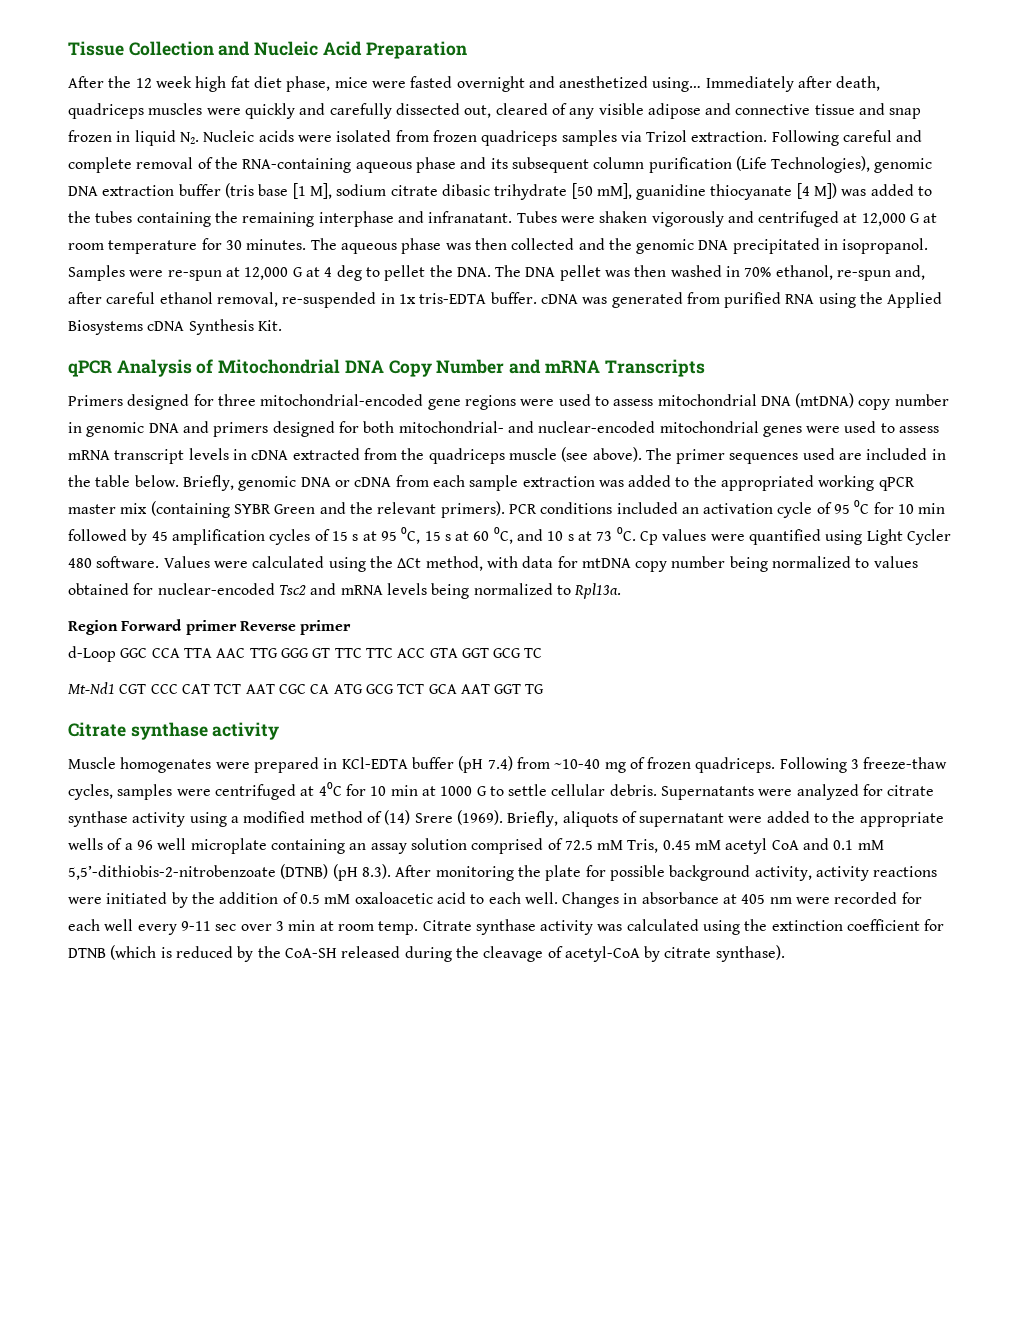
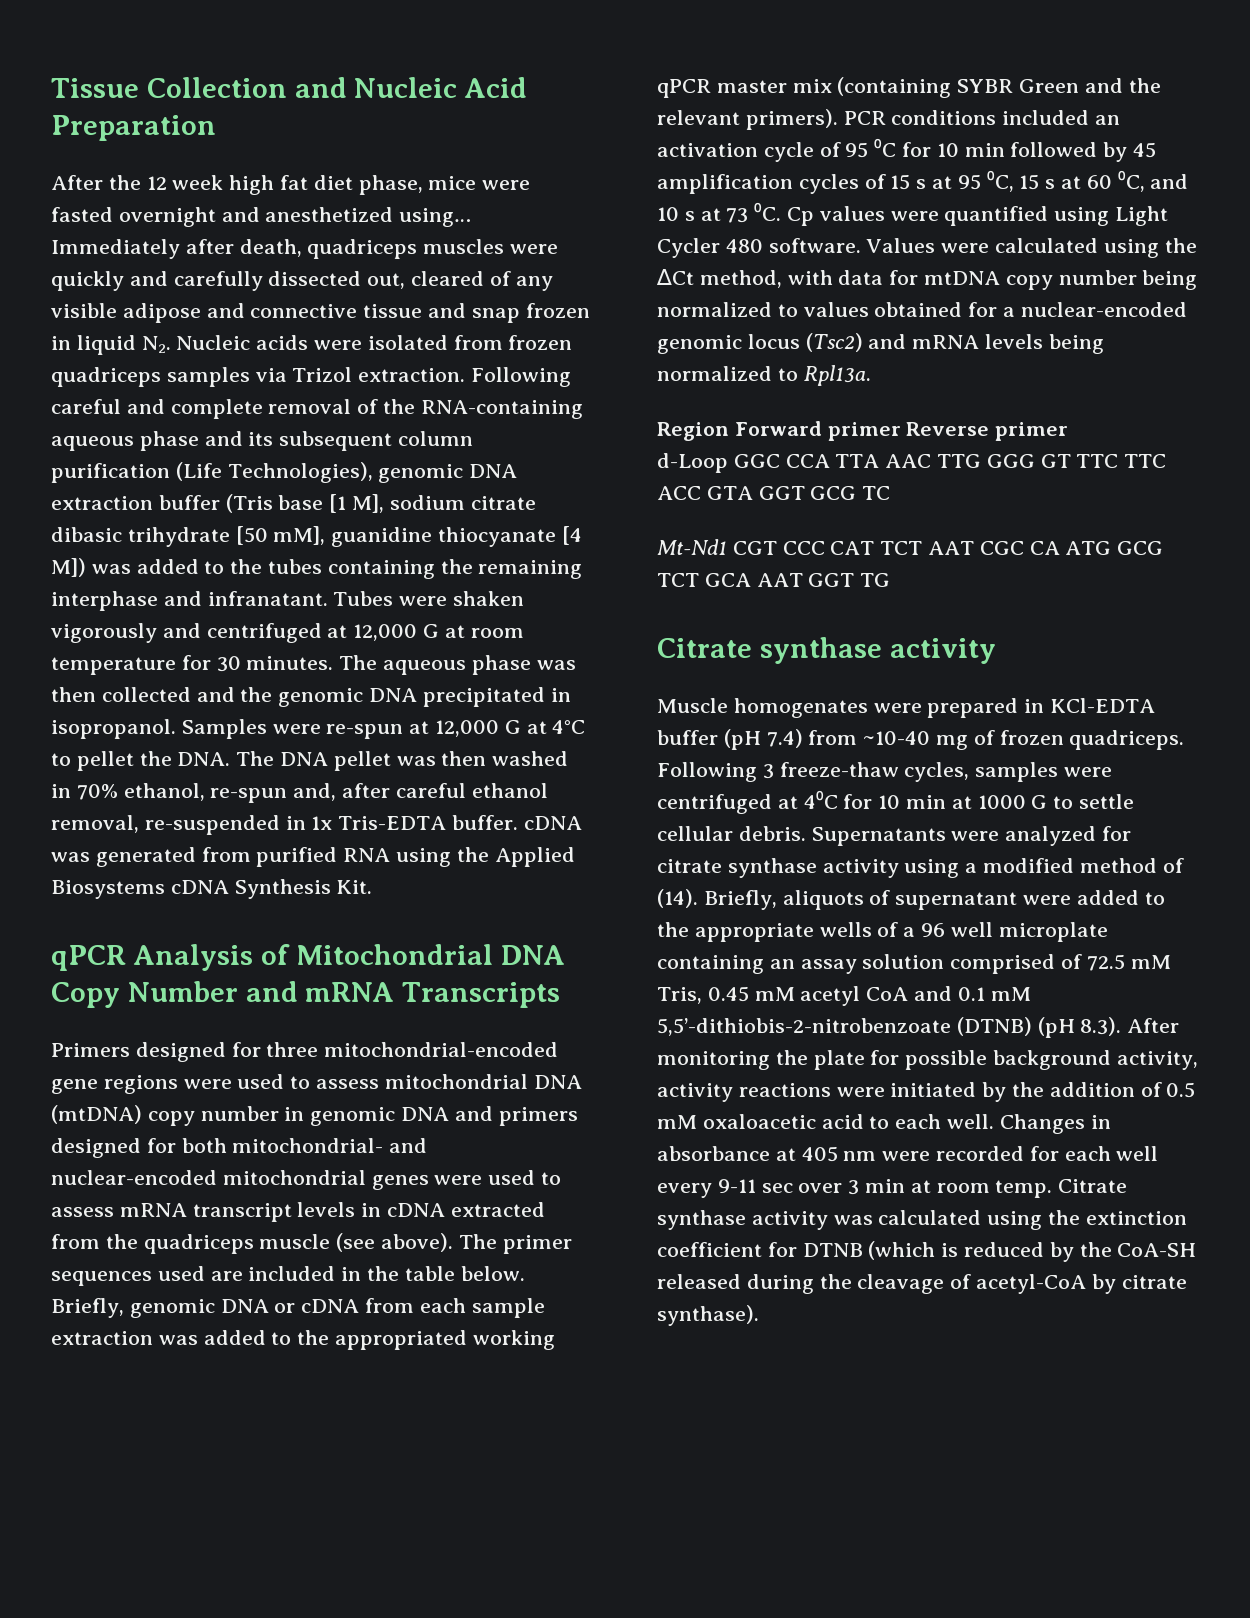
- Following careful and complete removal of the RNA-containing aqueous phase and its subsequent column purification (Life Technologies), genomic DNA extraction buffer (tris base [1 M], sodium citrate dibasic trihydrate [50 mM], guanidine thiocyanate [4 M]) was added to the tubes containing the remaining interphase and infranatant.
+ Following careful and complete removal of the RNA-containing aqueous phase and its subsequent column purification (Life Technologies), genomic DNA extraction buffer (Tris base [1 M], sodium citrate dibasic trihydrate [50 mM], guanidine thiocyanate [4 M]) was added to the tubes containing the remaining interphase and infranatant.
- Samples were re-spun at 12,000 G at 4 deg to pellet the DNA. The DNA pellet was then washed in 70% ethanol, re-spun and, after careful ethanol removal, re-suspended in 1x tris-EDTA buffer. cDNA was generated from purified RNA using the Applied Biosystems cDNA Synthesis Kit.
+ Samples were re-spun at 12,000 G at 4°C to pellet the DNA. The DNA pellet was then washed in 70% ethanol, re-spun and, after careful ethanol removal, re-suspended in 1x Tris-EDTA buffer. cDNA was generated from purified RNA using the Applied Biosystems cDNA Synthesis Kit.
- Values were calculated using the ∆Ct method, with data for mtDNA copy number being normalized to values obtained for nuclear-encoded Tsc2 and mRNA levels being normalized to Rpl13a.
+ Values were calculated using the ∆Ct method, with data for mtDNA copy number being normalized to values obtained for a nuclear-encoded genomic locus (Tsc2) and mRNA levels being normalized to Rpl13a.
- Supernatants were analyzed for citrate synthase activity using a modified method of (14) Srere (1969).
+ Supernatants were analyzed for citrate synthase activity using a modified method of (14).

